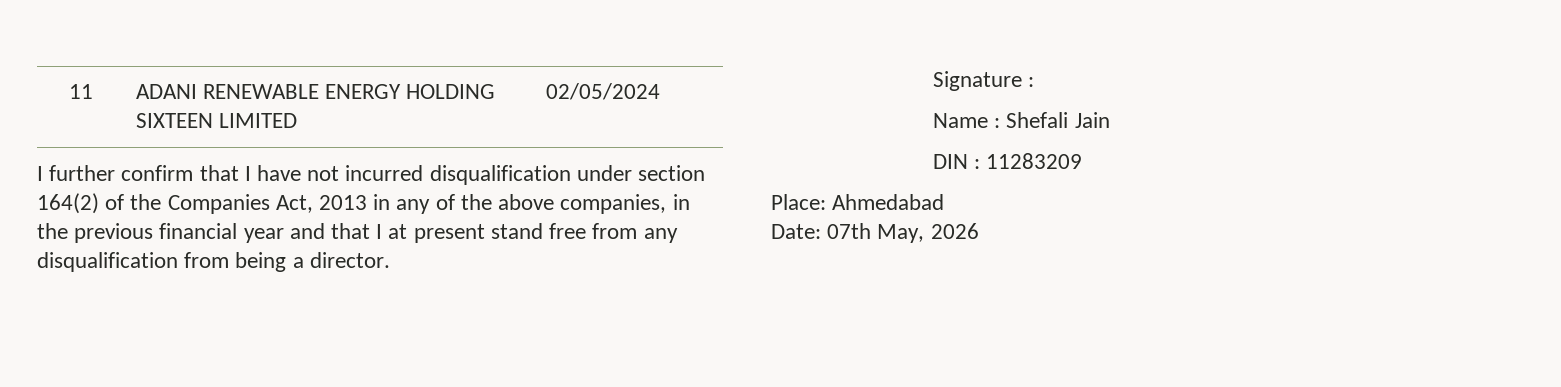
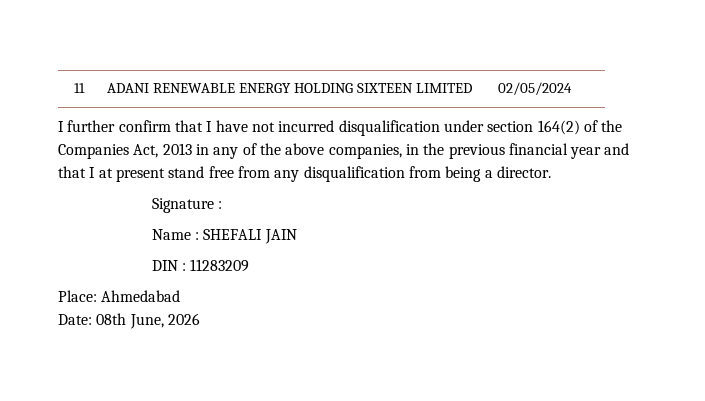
- Name : Shefali Jain
+ Name : SHEFALI JAIN
- Date: 07th May, 2026
+ Date: 08th June, 2026

